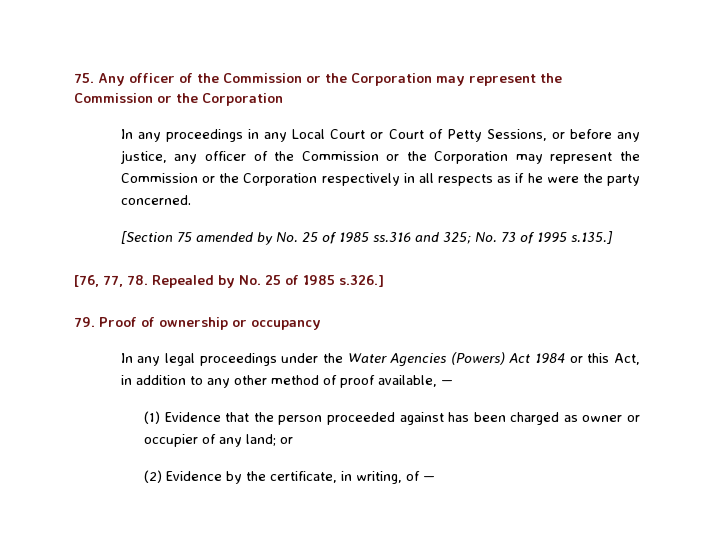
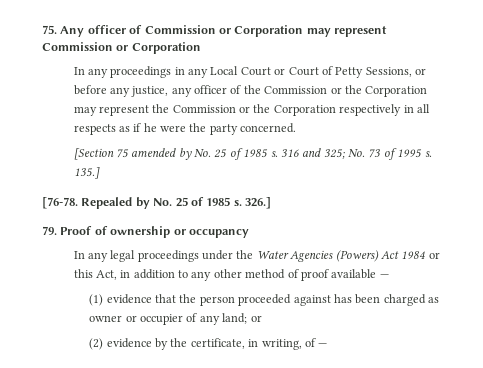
- 75. Any officer of the Commission or the Corporation may represent the Commission or the Corporation
+ 75. Any officer of Commission or Corporation may represent Commission or Corporation
- [Section 75 amended by No. 25 of 1985 ss.316 and 325; No. 73 of 1995 s.135.]
- [76, 77, 78. Repealed by No. 25 of 1985 s.326.]
+ [Section 75 amended by No. 25 of 1985 s. 316 and 325; No. 73 of 1995 s. 135.]
+ [76-78. Repealed by No. 25 of 1985 s. 326.]
- In any legal proceedings under the Water Agencies (Powers) Act 1984 or this Act, in addition to any other method of proof available, —
+ In any legal proceedings under the Water Agencies (Powers) Act 1984 or this Act, in addition to any other method of proof available —
- (1) Evidence that the person proceeded against has been charged as owner or occupier of any land; or
+ (1) evidence that the person proceeded against has been charged as owner or occupier of any land; or
- (2) Evidence by the certificate, in writing, of —
+ (2) evidence by the certificate, in writing, of —

